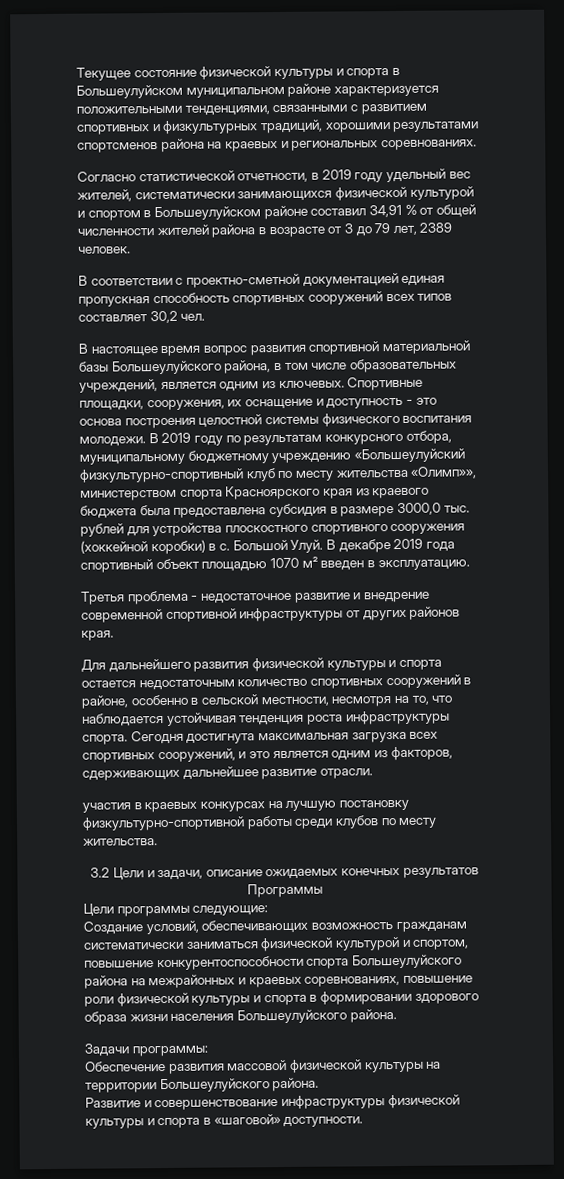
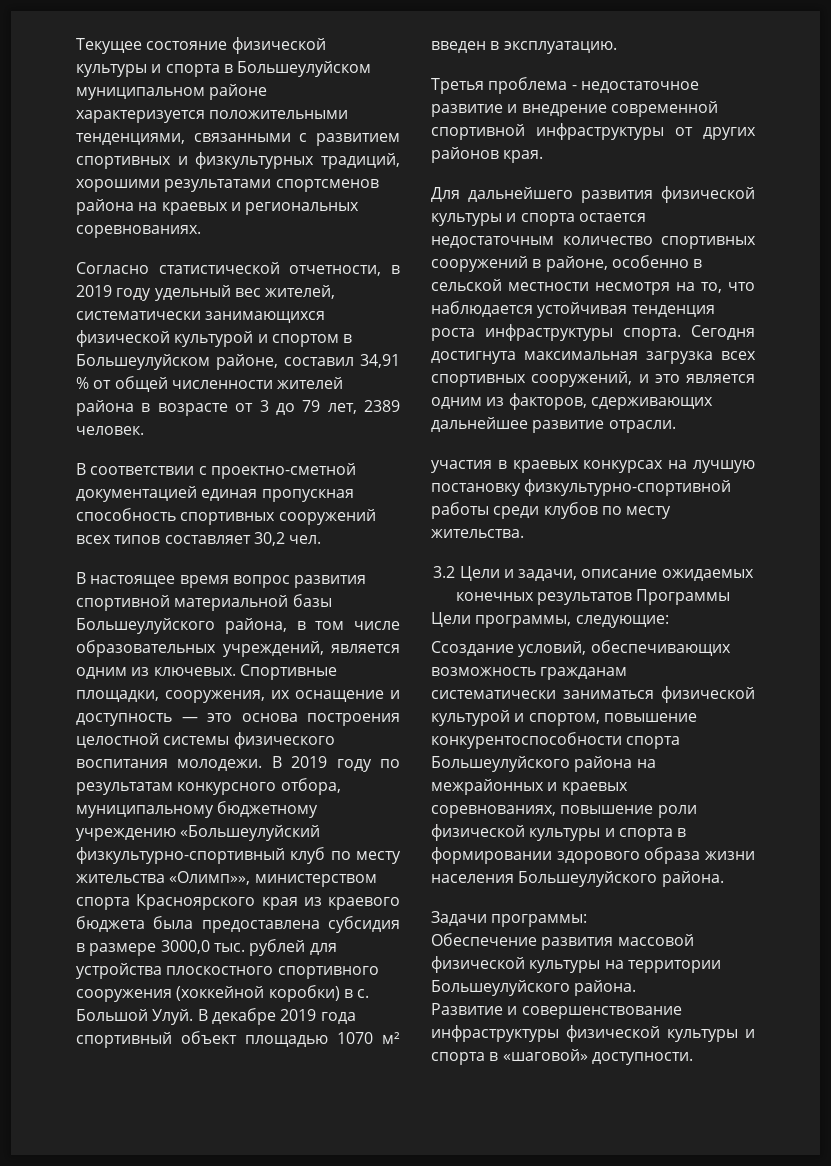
- Согласно статистической отчетности, в 2019 году удельный вес жителей, систематически занимающихся физической культурой и спортом в Большеулуйском районе составил 34,91 % от общей численности жителей района в возрасте от 3 до 79 лет, 2389 человек.
+ Согласно статистической отчетности, в 2019 году удельный вес жителей, систематически занимающихся физической культурой и спортом в Большеулуйском районе, составил 34,91 % от общей численности жителей района в возрасте от 3 до 79 лет, 2389 человек.
- Спортивные площадки, сооружения, их оснащение и доступность - это основа построения целостной системы физического воспитания молодежи.
+ Спортивные площадки, сооружения, их оснащение и доступность — это основа построения целостной системы физического воспитания молодежи.
- Для дальнейшего развития физической культуры и спорта остается недостаточным количество спортивных сооружений в районе, особенно в сельской местности, несмотря на то, что наблюдается устойчивая тенденция роста инфраструктуры спорта.
+ Для дальнейшего развития физической культуры и спорта остается недостаточным количество спортивных сооружений в районе, особенно в сельской местности несмотря на то, что наблюдается устойчивая тенденция роста инфраструктуры спорта.
- Цели программы следующие:
+ Цели программы, следующие:
- Cоздание условий, обеспечивающих возможность гражданам систематически заниматься физической культурой и спортом, повышение конкурентоспособности спорта Большеулуйского района на межрайонных и краевых соревнованиях, повышение роли физической культуры и спорта в формировании здорового образа жизни населения Большеулуйского района.
+ Cсоздание условий, обеспечивающих возможность гражданам систематически заниматься физической культурой и спортом, повышение конкурентоспособности спорта Большеулуйского района на межрайонных и краевых соревнованиях, повышение роли физической культуры и спорта в формировании здорового образа жизни населения Большеулуйского района.

